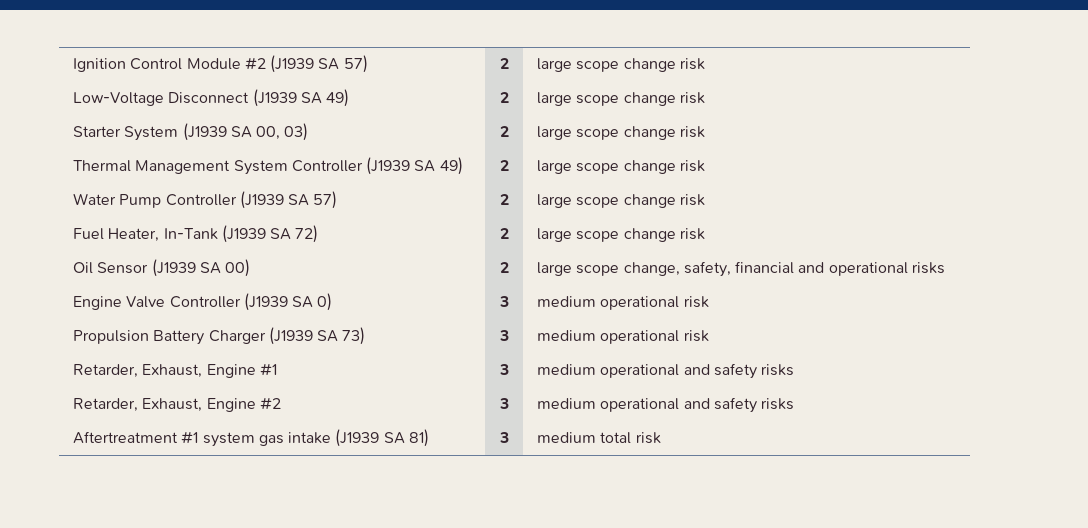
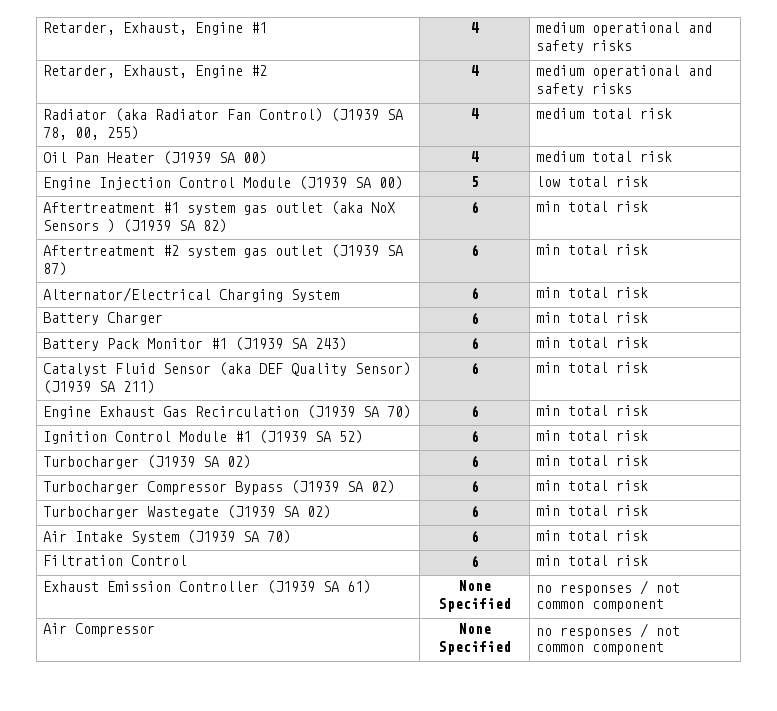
- Ignition Control Module #2 (J1939 SA 57) | 2 | large scope change risk
- Low-Voltage Disconnect (J1939 SA 49) | 2 | large scope change risk
- Starter System (J1939 SA 00, 03) | 2 | large scope change risk
- Thermal Management System Controller (J1939 SA 49) | 2 | large scope change risk
- Water Pump Controller (J1939 SA 57) | 2 | large scope change risk
- Fuel Heater, In-Tank (J1939 SA 72) | 2 | large scope change risk
- Oil Sensor (J1939 SA 00) | 2 | large scope change, safety, financial and operational risks
- Engine Valve Controller (J1939 SA 0) | 3 | medium operational risk
- Propulsion Battery Charger (J1939 SA 73) | 3 | medium operational risk
- Retarder, Exhaust, Engine #1 | 3 | medium operational and safety risks
+ Retarder, Exhaust, Engine #1 | 4 | medium operational and safety risks
- Retarder, Exhaust, Engine #2 | 3 | medium operational and safety risks
- Aftertreatment #1 system gas intake (J1939 SA 81) | 3 | medium total risk
+ Retarder, Exhaust, Engine #2 | 4 | medium operational and safety risks
+ Radiator (aka Radiator Fan Control) (J1939 SA 78, 00, 255) | 4 | medium total risk
+ Oil Pan Heater (J1939 SA 00) | 4 | medium total risk
+ Engine Injection Control Module (J1939 SA 00) | 5 | low total risk
+ Aftertreatment #1 system gas outlet (aka NoX Sensors ) (J1939 SA 82) | 6 | min total risk
+ Aftertreatment #2 system gas outlet (J1939 SA 87) | 6 | min total risk
+ Alternator/Electrical Charging System | 6 | min total risk
+ Battery Charger | 6 | min total risk
+ Battery Pack Monitor #1 (J1939 SA 243) | 6 | min total risk
+ Catalyst Fluid Sensor (aka DEF Quality Sensor) (J1939 SA 211) | 6 | min total risk
+ Engine Exhaust Gas Recirculation (J1939 SA 70) | 6 | min total risk
+ Ignition Control Module #1 (J1939 SA 52) | 6 | min total risk
+ Turbocharger (J1939 SA 02) | 6 | min total risk
+ Turbocharger Compressor Bypass (J1939 SA 02) | 6 | min total risk
+ Turbocharger Wastegate (J1939 SA 02) | 6 | min total risk
+ Air Intake System (J1939 SA 70) | 6 | min total risk
+ Filtration Control | 6 | min total risk
+ Exhaust Emission Controller (J1939 SA 61) | None Specified | no responses / not common component
+ Air Compressor | None Specified | no responses / not common component

